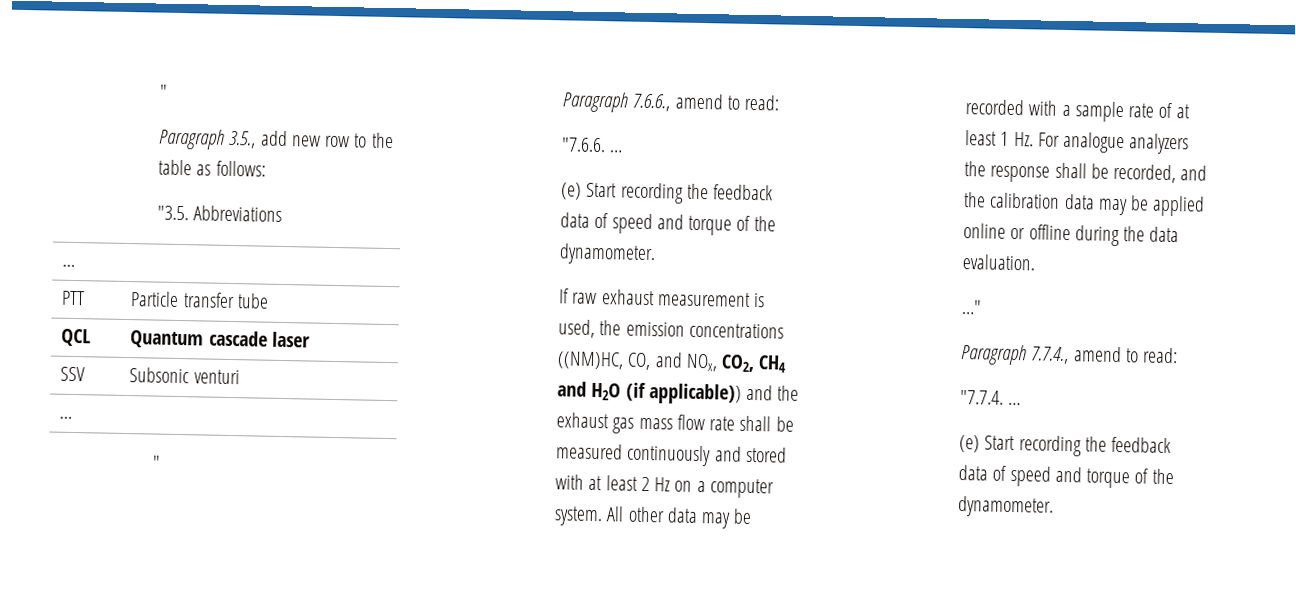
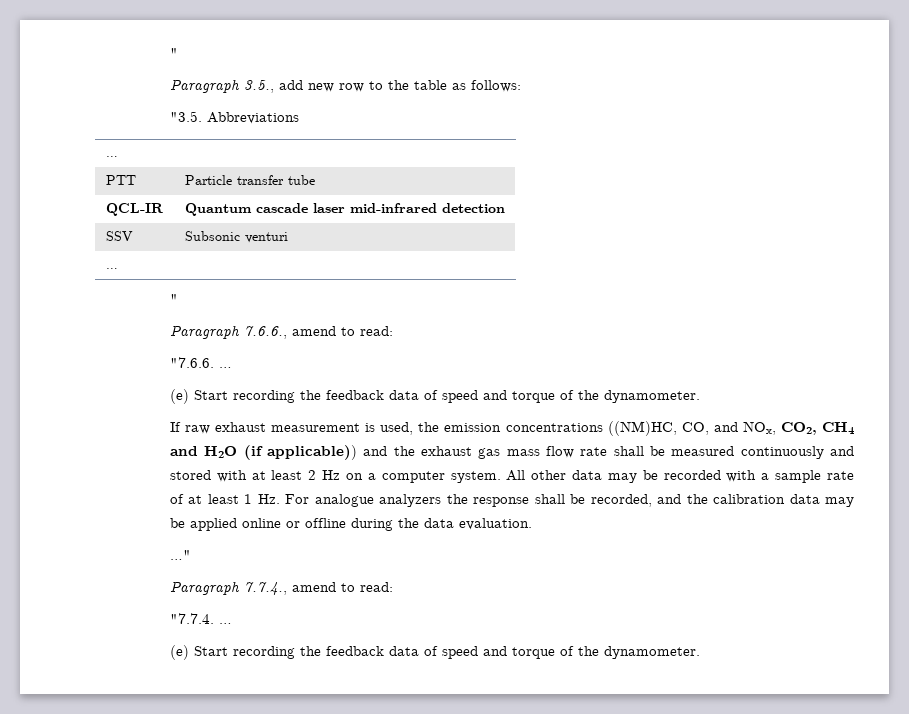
- QCL | Quantum cascade laser
+ QCL-IR | Quantum cascade laser mid-infrared detection

